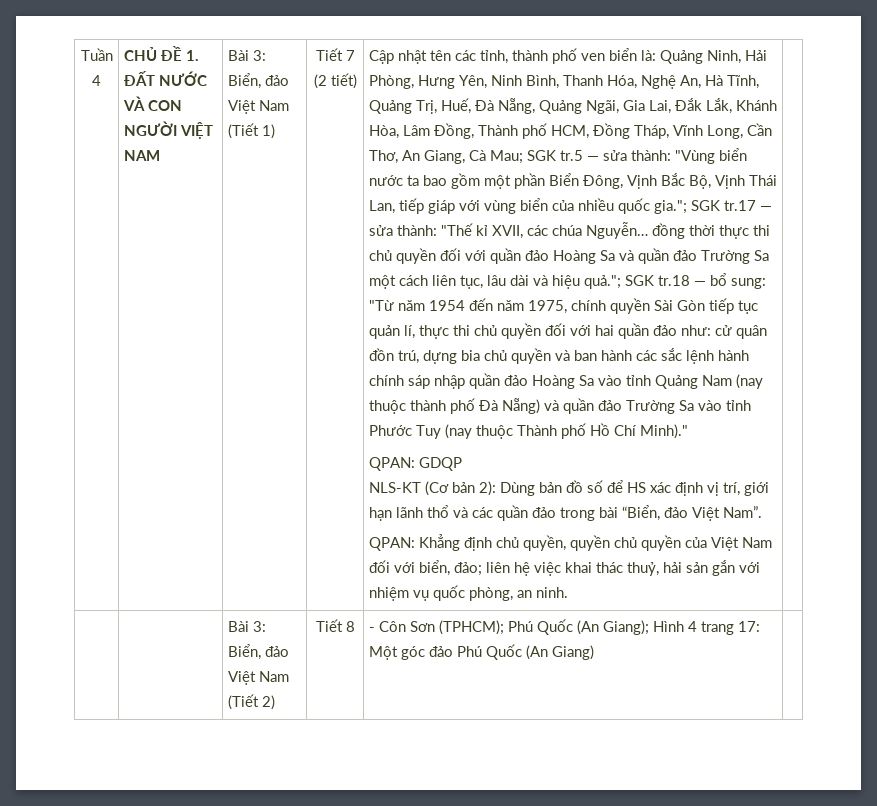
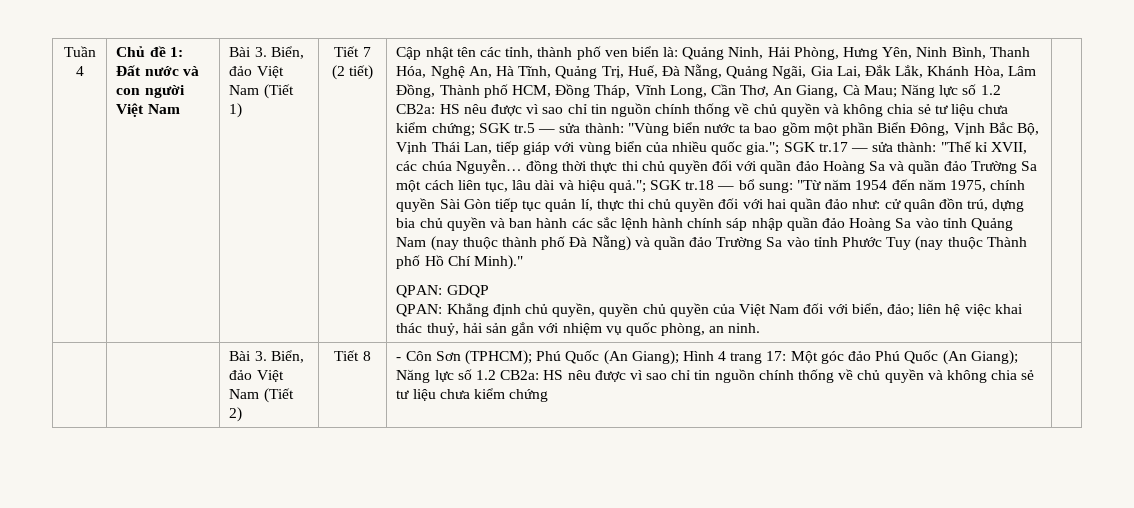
- CHỦ ĐỀ 1. ĐẤT NƯỚC VÀ CON NGƯỜI VIỆT NAM | Bài 3: Biển, đảo Việt Nam (Tiết 1)
+ Chủ đề 1: Đất nước và con người Việt Nam | Bài 3. Biển, đảo Việt Nam (Tiết 1)
+ Năng lực số 1.2 CB2a: HS nêu được vì sao chỉ tin nguồn chính thống về chủ quyền và không chia sẻ tư liệu chưa kiểm chứng;
- NLS-KT (Cơ bản 2): Dùng bản đồ số để HS xác định vị trí, giới hạn lãnh thổ và các quần đảo trong bài “Biển, đảo Việt Nam”.
- Bài 3: Biển, đảo Việt Nam (Tiết 2)
+ Bài 3. Biển, đảo Việt Nam (Tiết 2)
- - Côn Sơn (TPHCM); Phú Quốc (An Giang); Hình 4 trang 17: Một góc đảo Phú Quốc (An Giang)
+ - Côn Sơn (TPHCM); Phú Quốc (An Giang); Hình 4 trang 17: Một góc đảo Phú Quốc (An Giang); Năng lực số 1.2 CB2a: HS nêu được vì sao chỉ tin nguồn chính thống về chủ quyền và không chia sẻ tư liệu chưa kiểm chứng

